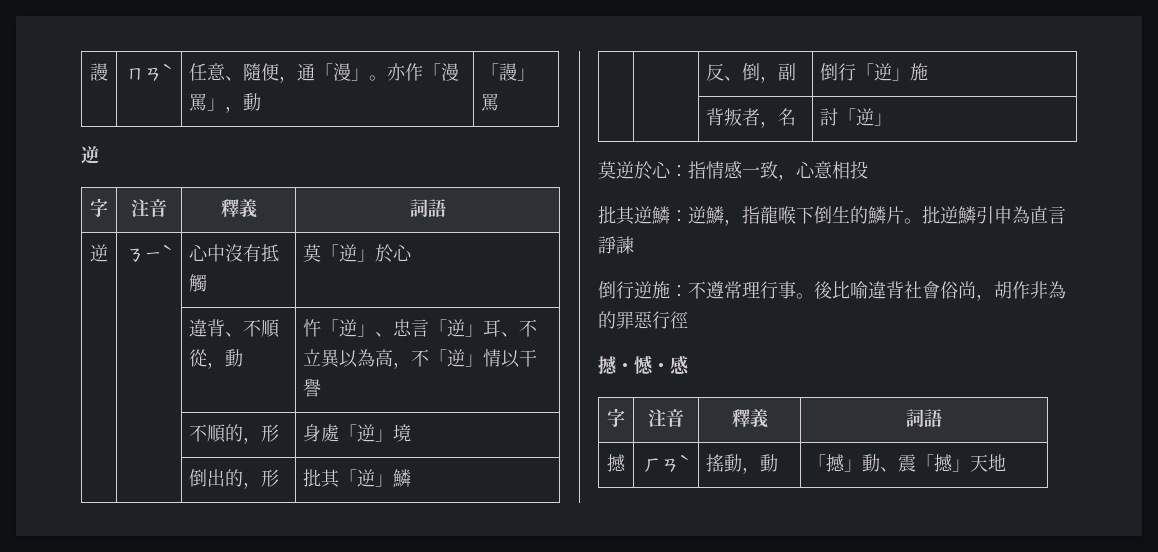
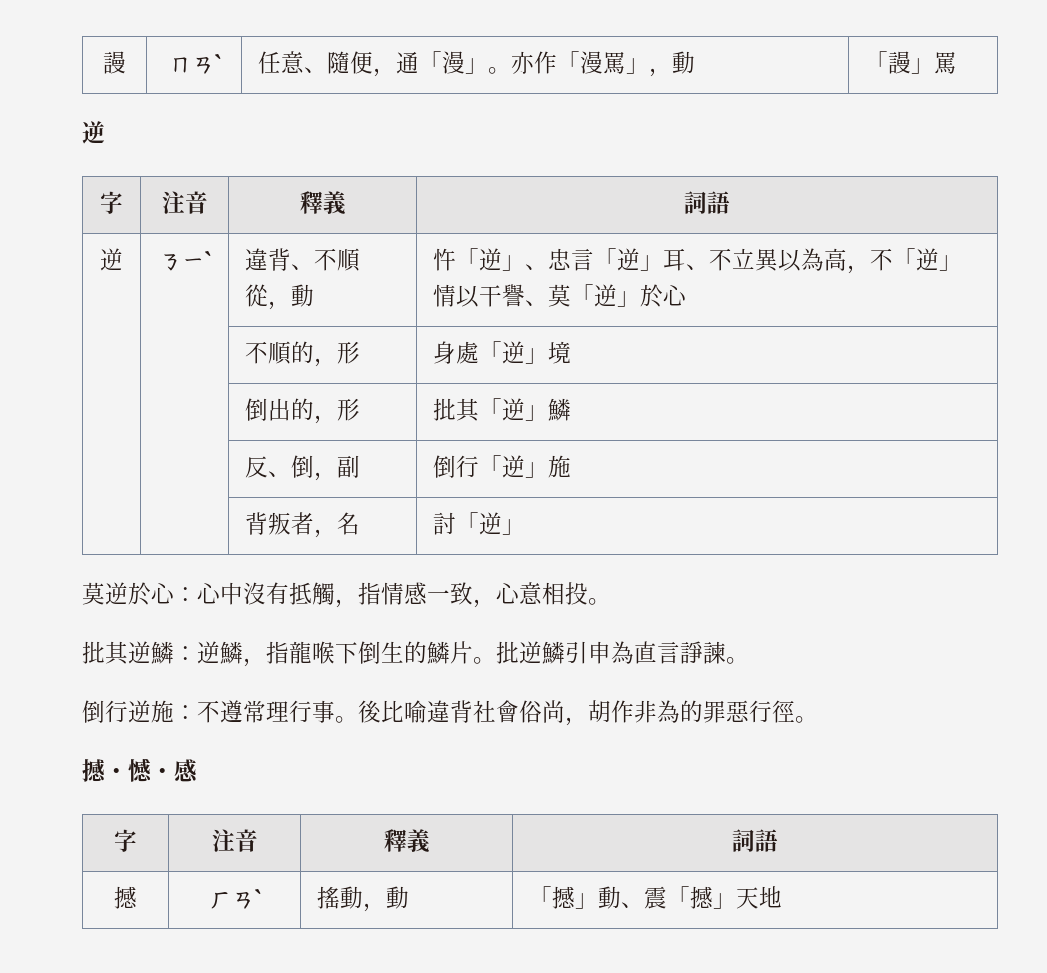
- 逆 | ㄋㄧˋ | 心中沒有抵觸 | 莫「逆」於心
- | | 違背、不順從，動 | 忤「逆」、忠言「逆」耳、不立異以為高，不「逆」情以干譽
+ 逆 | ㄋㄧˋ | 違背、不順從，動 | 忤「逆」、忠言「逆」耳、不立異以為高，不「逆」情以干譽、莫「逆」於心
- 莫逆於心：指情感一致，心意相投
+ 莫逆於心：心中沒有抵觸，指情感一致，心意相投。
- 批逆鱗引申為直言諍諫
+ 批逆鱗引申為直言諍諫。
- 後比喻違背社會俗尚，胡作非為的罪惡行徑
+ 後比喻違背社會俗尚，胡作非為的罪惡行徑。

